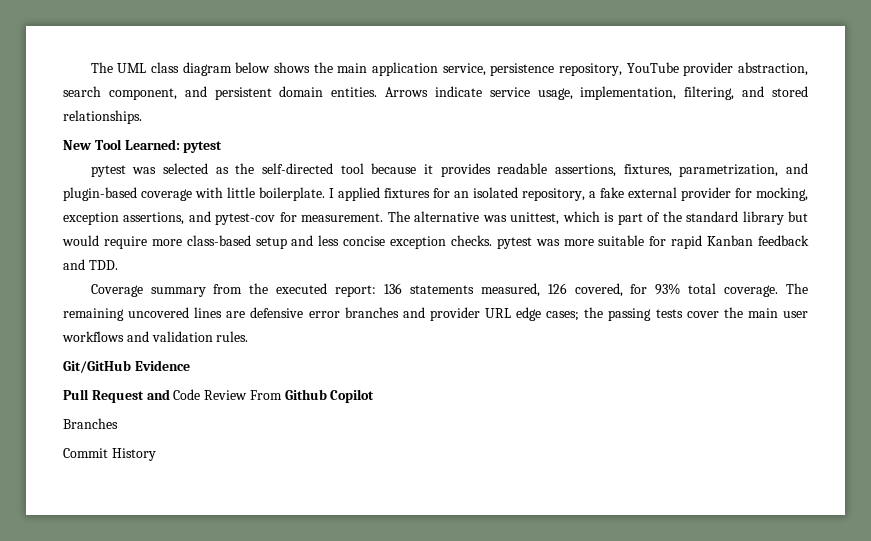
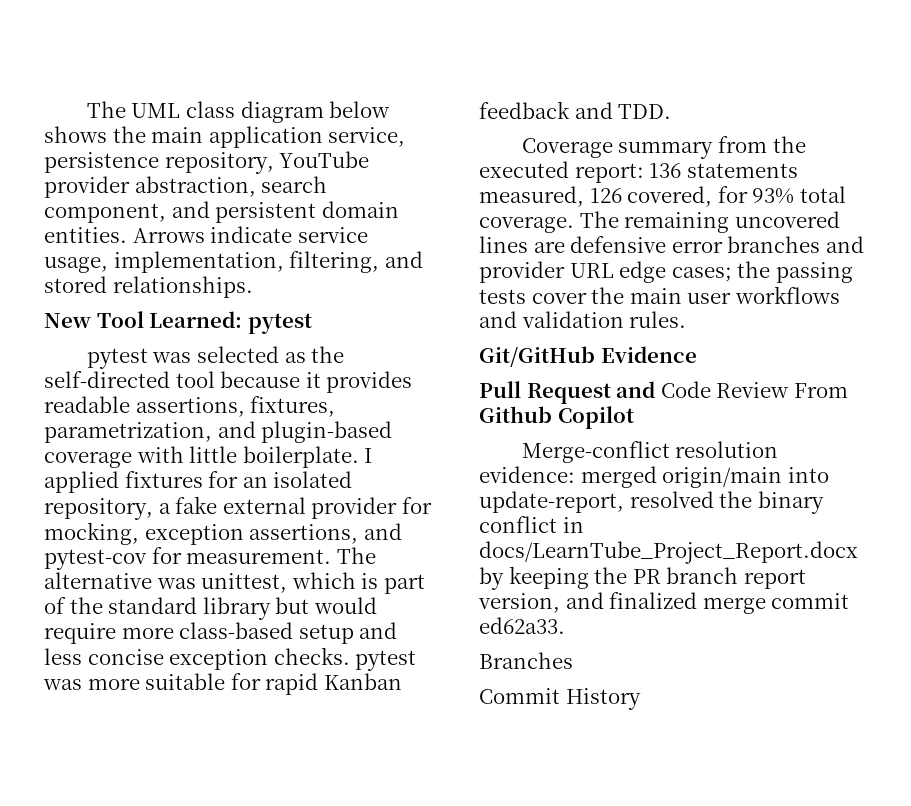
+ Merge-conflict resolution evidence: merged origin/main into update-report, resolved the binary conflict in docs/LearnTube_Project_Report.docx by keeping the PR branch report version, and finalized merge commit ed62a33.

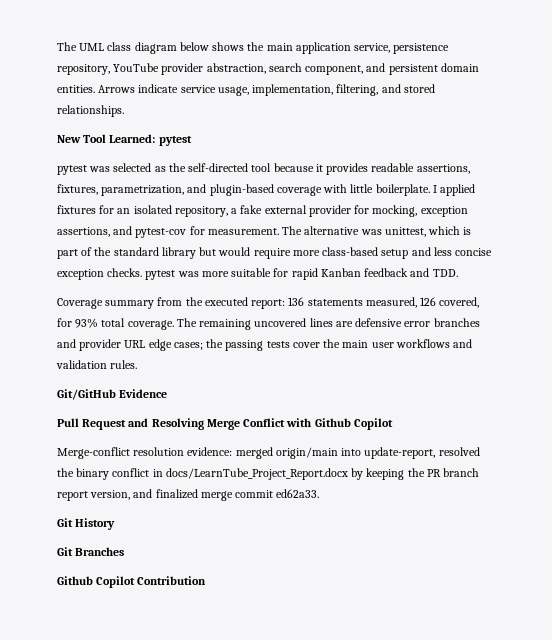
- Pull Request and Code Review From Github Copilot
+ Pull Request and Resolving Merge Conflict with Github Copilot
- Branches
- Commit History
+ Git History
+ Git Branches
+ Github Copilot Contribution

